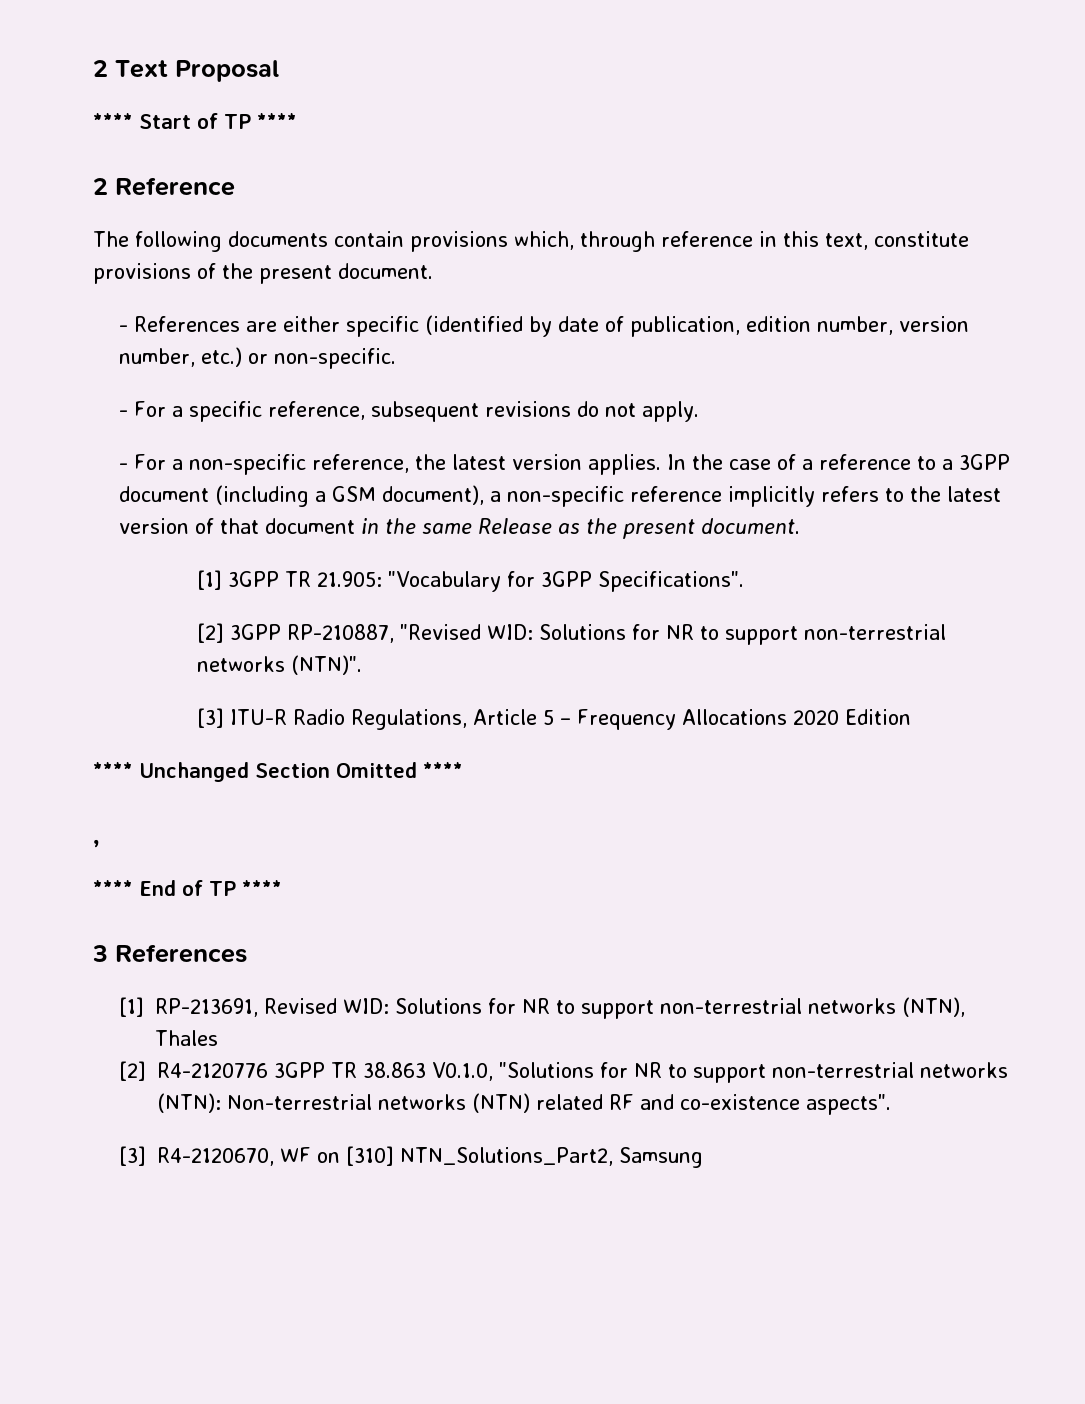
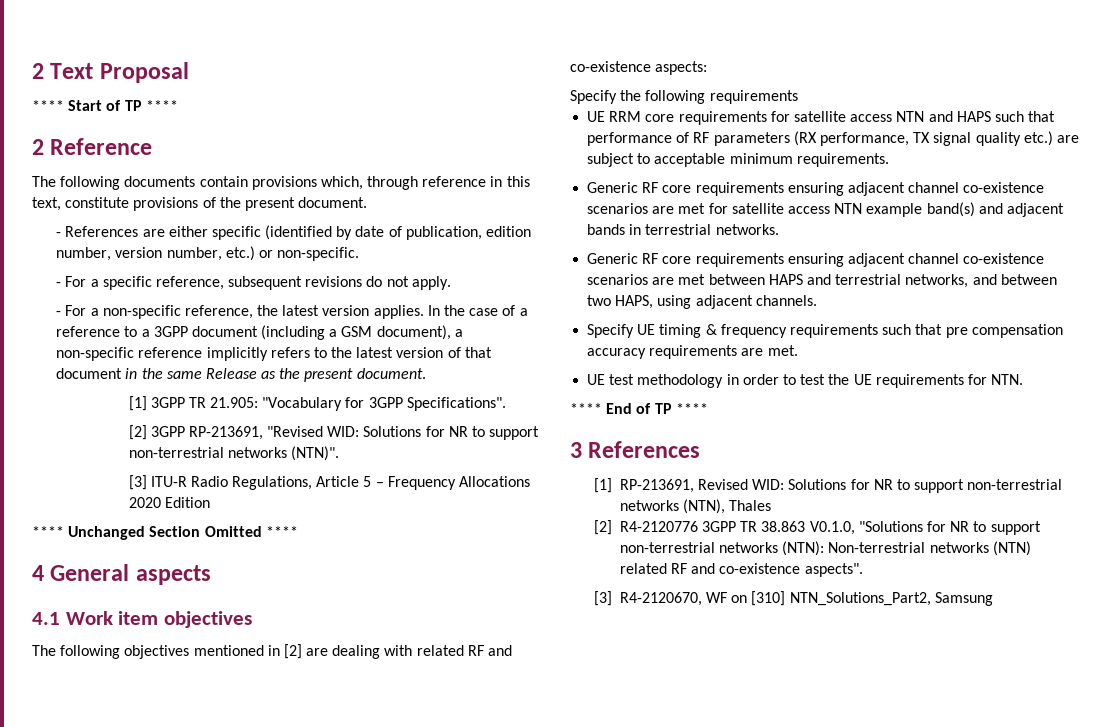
- [2] 3GPP RP-210887, "Revised WID: Solutions for NR to support non-terrestrial networks (NTN)".
+ [2] 3GPP RP-213691, "Revised WID: Solutions for NR to support non-terrestrial networks (NTN)".
- ,
+ 4 General aspects
+ 4.1 Work item objectives
+ The following objectives mentioned in [2] are dealing with related RF and co-existence aspects:
+ Specify the following requirements
+ UE RRM core requirements for satellite access NTN and HAPS such that performance of RF parameters (RX performance, TX signal quality etc.) are subject to acceptable minimum requirements.
+ Generic RF core requirements ensuring adjacent channel co-existence scenarios are met for satellite access NTN example band(s) and adjacent bands in terrestrial networks.
+ Generic RF core requirements ensuring adjacent channel co-existence scenarios are met between HAPS and terrestrial networks, and between two HAPS, using adjacent channels.
+ Specify UE timing & frequency requirements such that pre compensation accuracy requirements are met.
+ UE test methodology in order to test the UE requirements for NTN.

